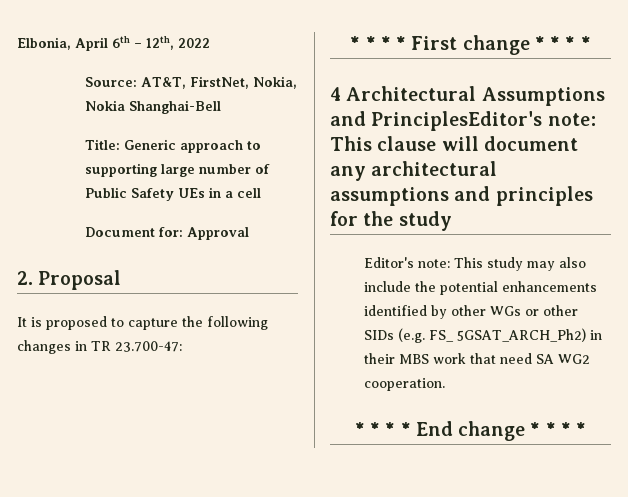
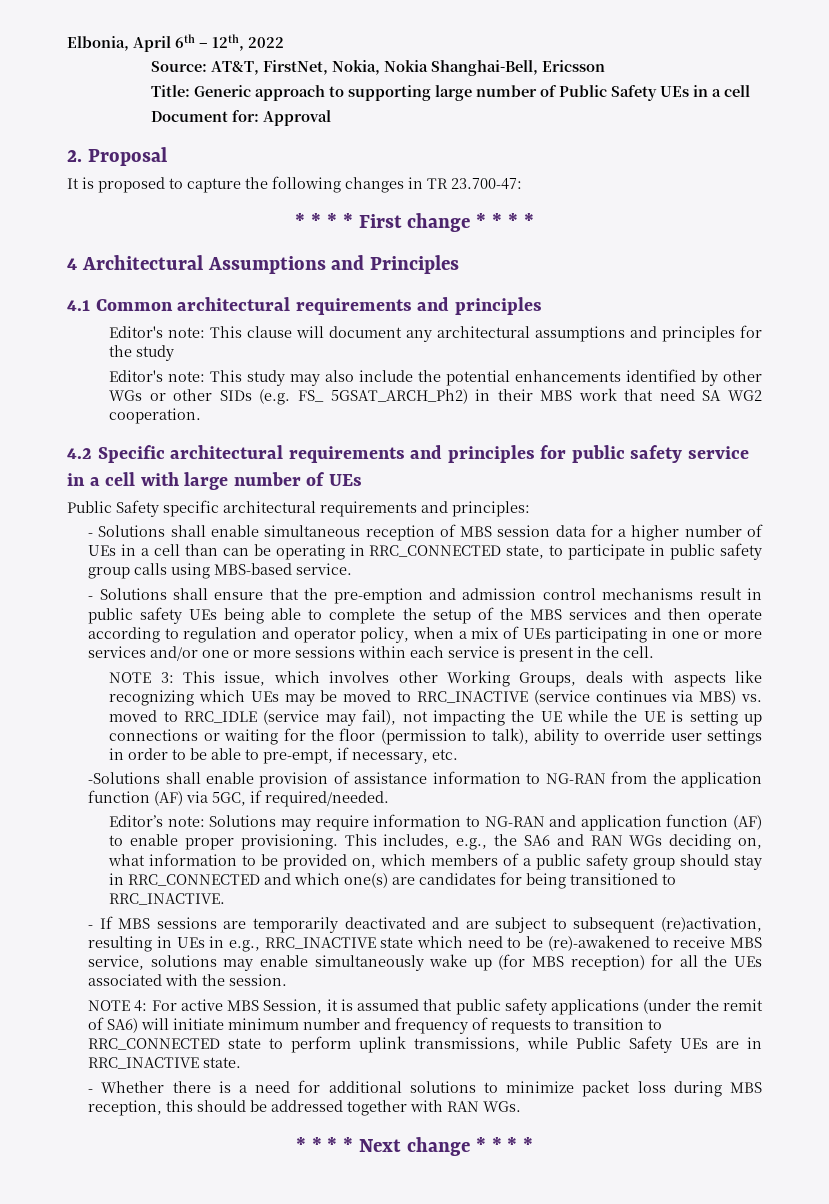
- Source: AT&T, FirstNet, Nokia, Nokia Shanghai-Bell
+ Source: AT&T, FirstNet, Nokia, Nokia Shanghai-Bell, Ericsson
- 4 Architectural Assumptions and PrinciplesEditor's note: This clause will document any architectural assumptions and principles for the study
+ 4 Architectural Assumptions and Principles
+ 4.1 Common architectural requirements and principles
+ Editor's note: This clause will document any architectural assumptions and principles for the study
- * * * * End change * * * *
+ 4.2 Specific architectural requirements and principles for public safety service in a cell with large number of UEs
+ Public Safety specific architectural requirements and principles:
+ - Solutions shall enable simultaneous reception of MBS session data for a higher number of UEs in a cell than can be operating in RRC_CONNECTED state, to participate in public safety group calls using MBS-based service.
+ - Solutions shall ensure that the pre-emption and admission control mechanisms result in public safety UEs being able to complete the setup of the MBS services and then operate according to regulation and operator policy, when a mix of UEs participating in one or more services and/or one or more sessions within each service is present in the cell.
+ NOTE 3: This issue, which involves other Working Groups, deals with aspects like recognizing which UEs may be moved to RRC_INACTIVE (service continues via MBS) vs. moved to RRC_IDLE (service may fail), not impacting the UE while the UE is setting up connections or waiting for the floor (permission to talk), ability to override user settings in order to be able to pre-empt, if necessary, etc.
+ -Solutions shall enable provision of assistance information to NG-RAN from the application function (AF) via 5GC, if required/needed.
+ Editor’s note: Solutions may require information to NG-RAN and application function (AF) to enable proper provisioning. This includes, e.g., the SA6 and RAN WGs deciding on, what information to be provided on, which members of a public safety group should stay in RRC_CONNECTED and which one(s) are candidates for being transitioned to RRC_INACTIVE.
+ - If MBS sessions are temporarily deactivated and are subject to subsequent (re)activation, resulting in UEs in e.g., RRC_INACTIVE state which need to be (re)-awakened to receive MBS service, solutions may enable simultaneously wake up (for MBS reception) for all the UEs associated with the session.
+ NOTE 4: For active MBS Session, it is assumed that public safety applications (under the remit of SA6) will initiate minimum number and frequency of requests to transition to RRC_CONNECTED state to perform uplink transmissions, while Public Safety UEs are in RRC_INACTIVE state.
+ - Whether there is a need for additional solutions to minimize packet loss during MBS reception, this should be addressed together with RAN WGs.
+ * * * * Next change * * * *

